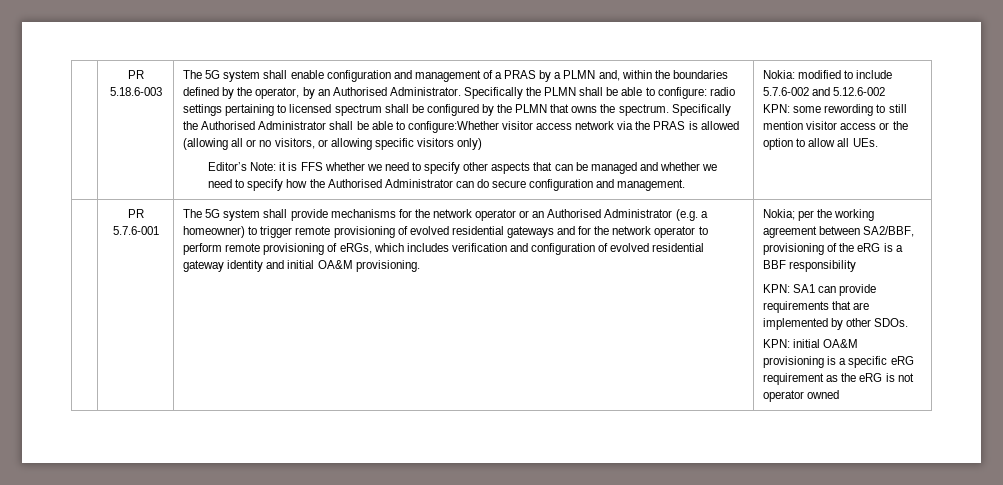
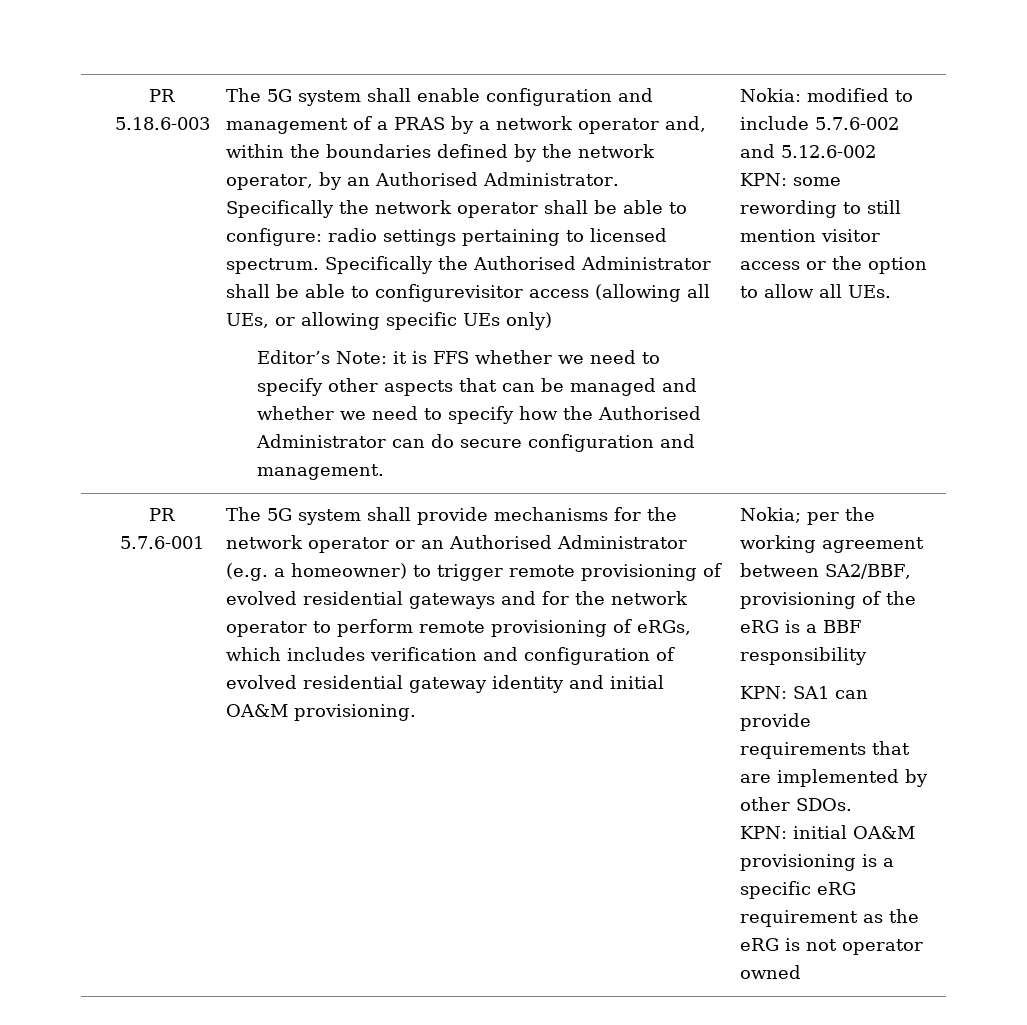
- The 5G system shall enable configuration and management of a PRAS by a PLMN and, within the boundaries defined by the operator, by an Authorised Administrator.
+ The 5G system shall enable configuration and management of a PRAS by a network operator and, within the boundaries defined by the network operator, by an Authorised Administrator.
- Specifically the PLMN shall be able to configure: radio settings pertaining to licensed spectrum shall be configured by the PLMN that owns the spectrum.
+ Specifically the network operator shall be able to configure: radio settings pertaining to licensed spectrum.
- Specifically the Authorised Administrator shall be able to configure:Whether visitor access network via the PRAS is allowed (allowing all or no visitors, or allowing specific visitors only)
+ Specifically the Authorised Administrator shall be able to configurevisitor access (allowing all UEs, or allowing specific UEs only)

